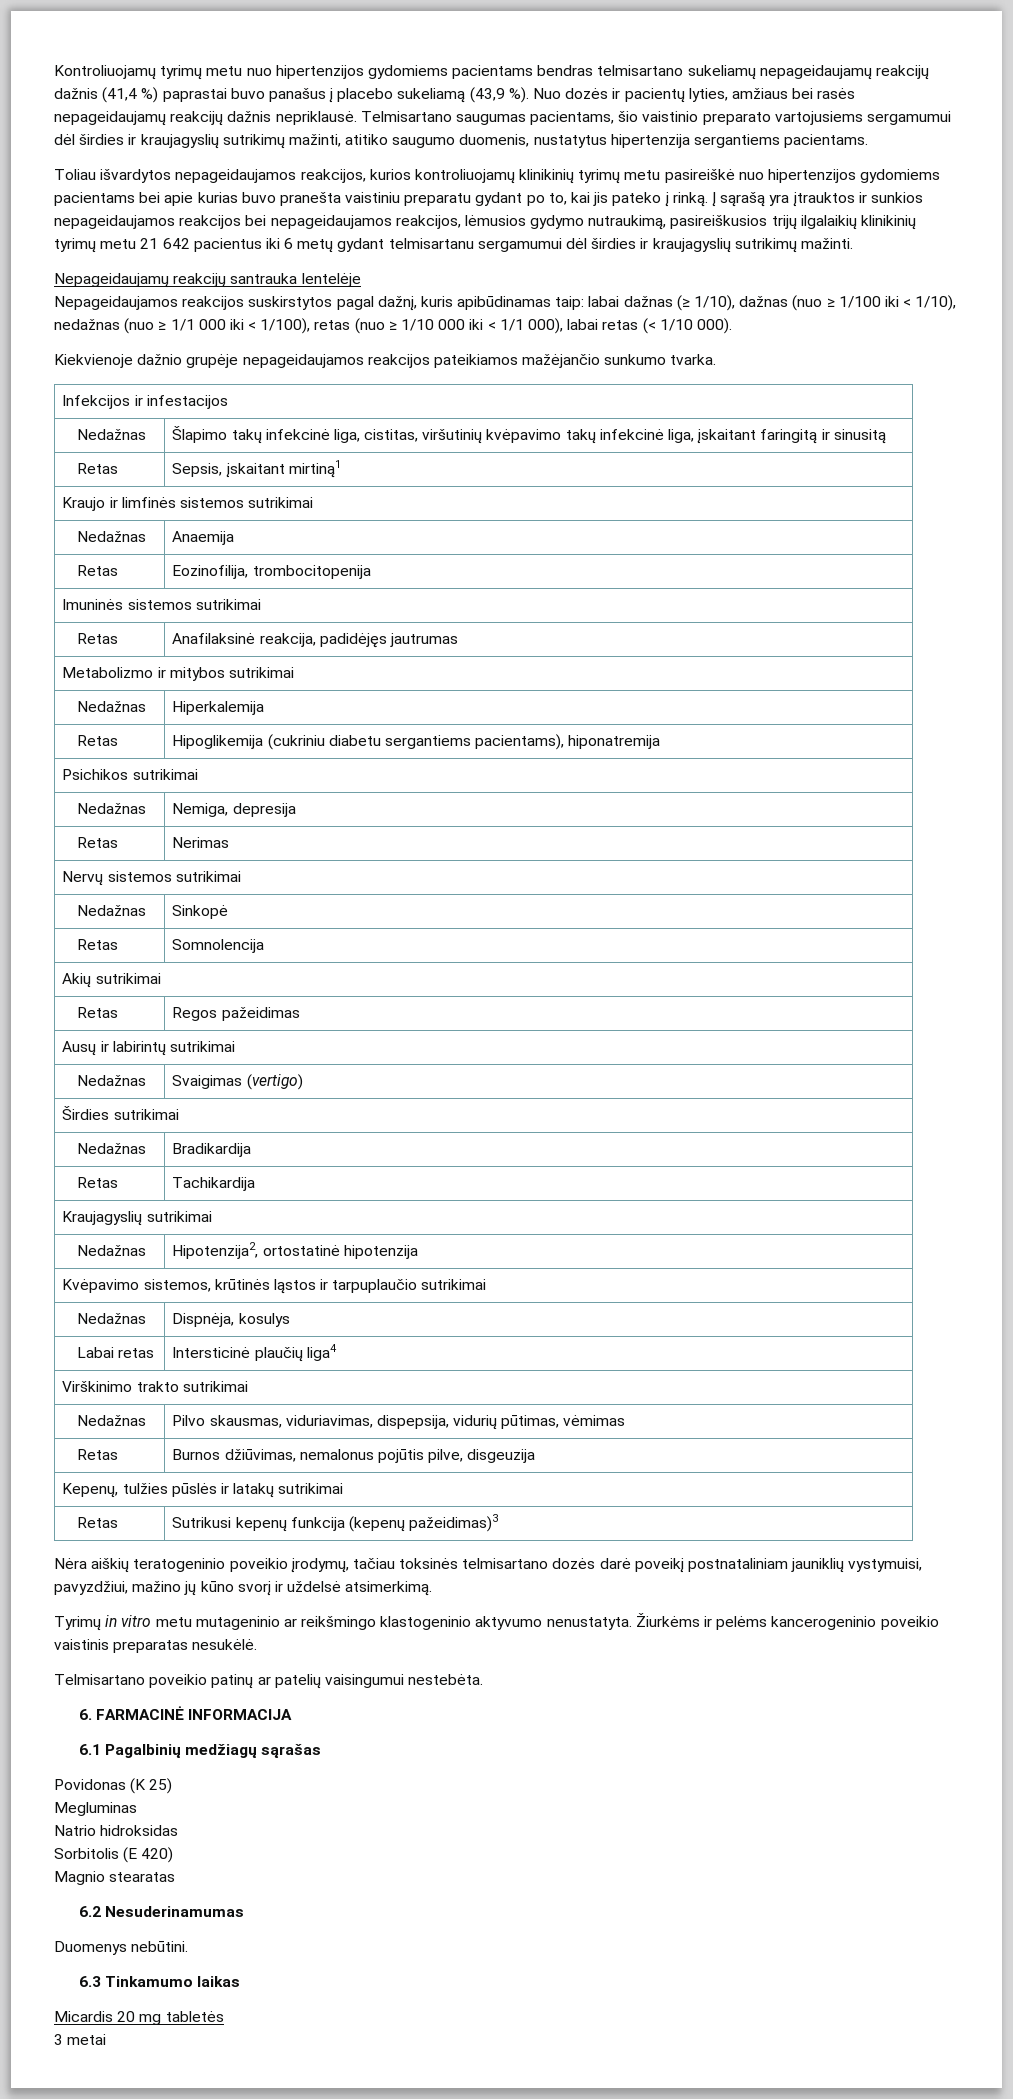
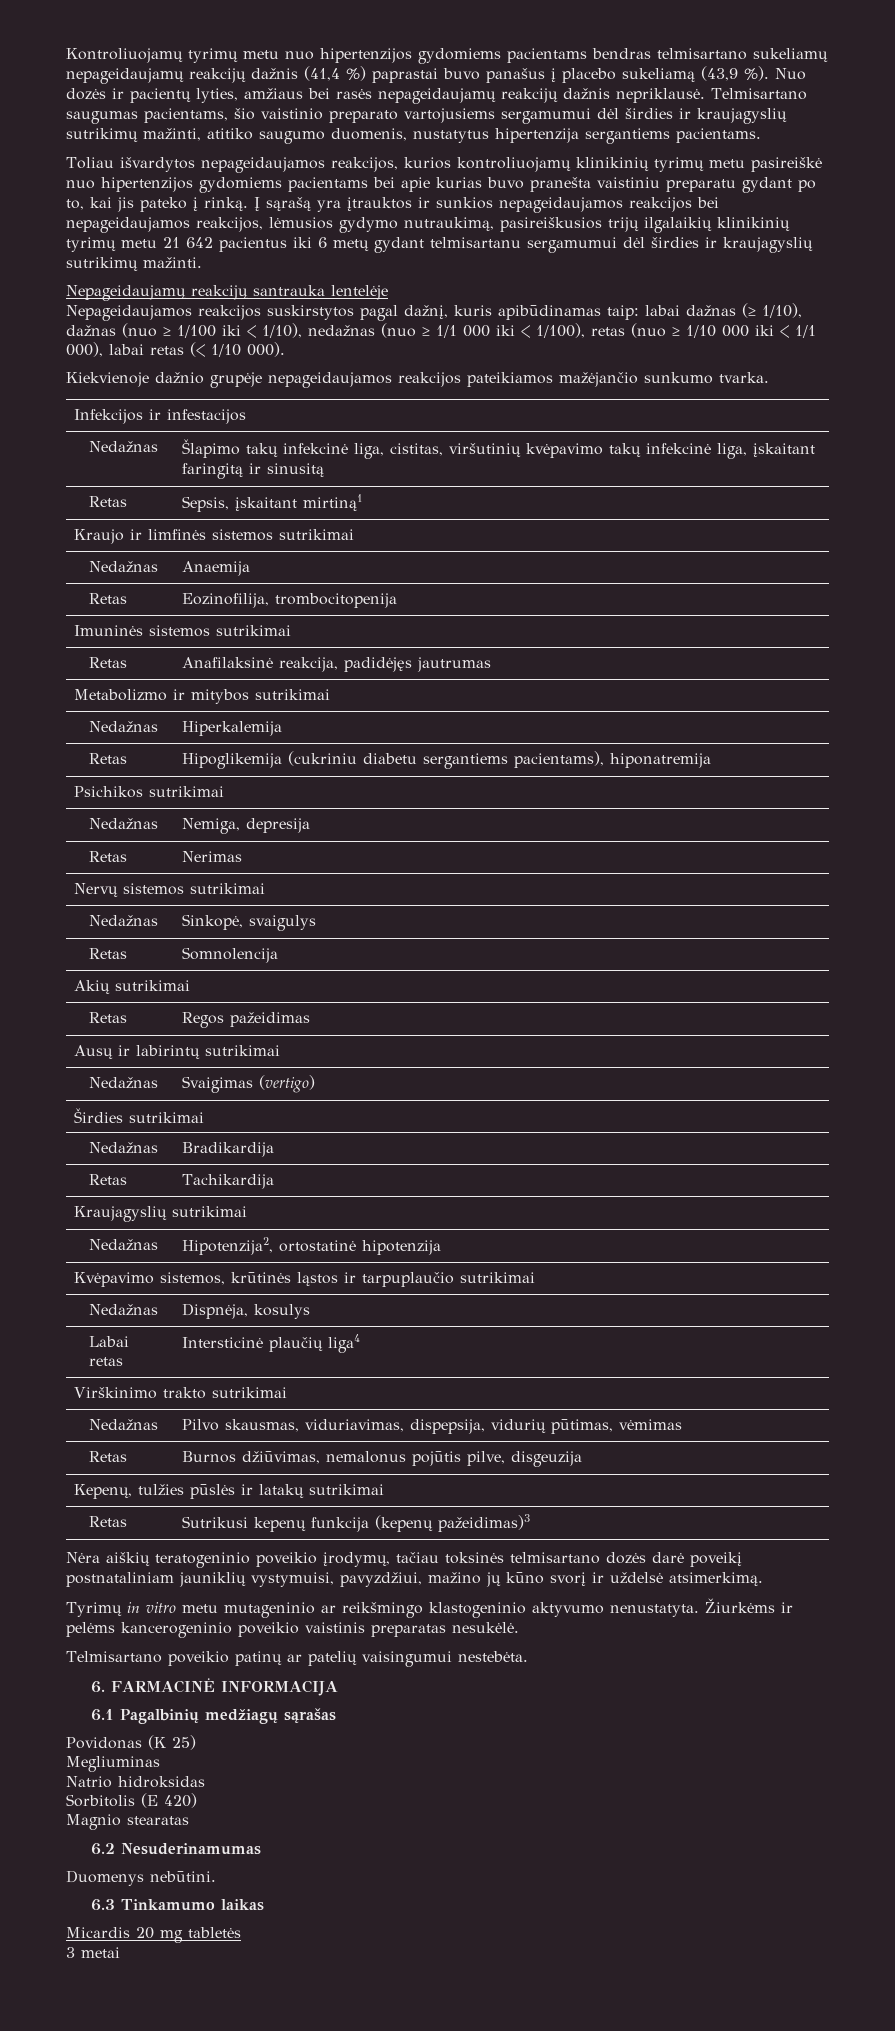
- Nedažnas | Sinkopė
+ Nedažnas | Sinkopė, svaigulys
- Megluminas
+ Megliuminas

